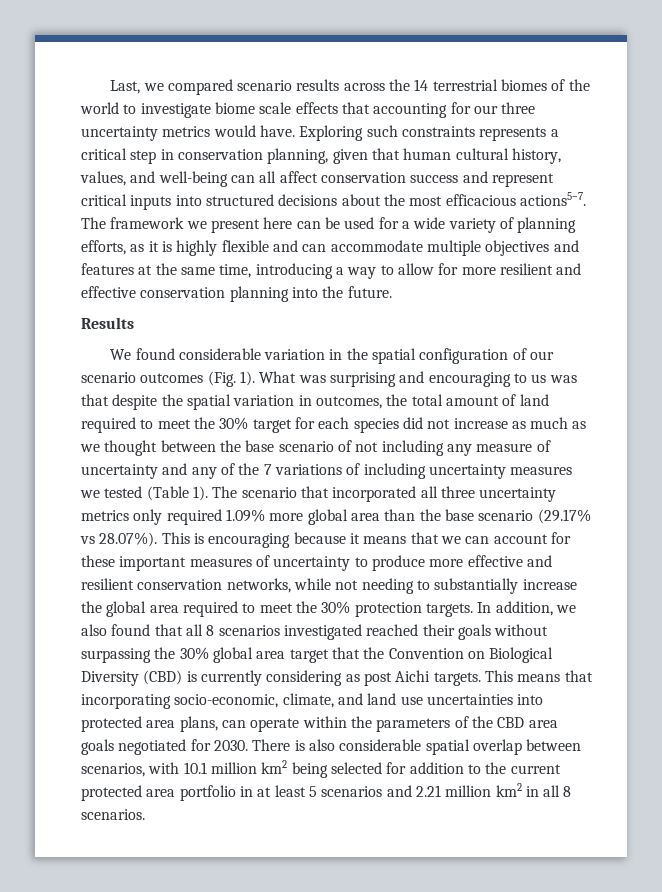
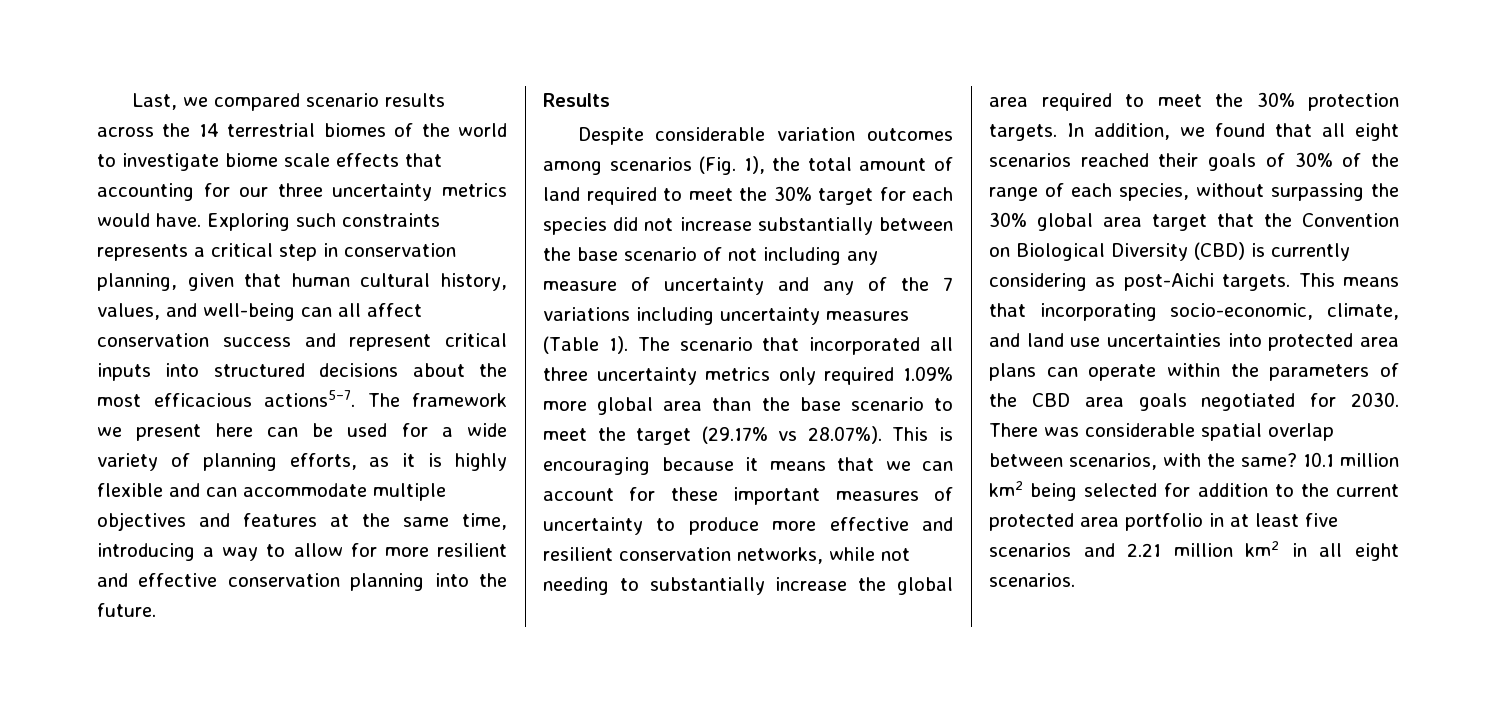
- We found considerable variation in the spatial configuration of our scenario outcomes (Fig. 1). What was surprising and encouraging to us was that despite the spatial variation in outcomes, the total amount of land required to meet the 30% target for each species did not increase as much as we thought between the base scenario of not including any measure of uncertainty and any of the 7 variations of including uncertainty measures we tested (Table 1).
+ Despite considerable variation outcomes among scenarios (Fig. 1), the total amount of land required to meet the 30% target for each species did not increase substantially between the base scenario of not including any measure of uncertainty and any of the 7 variations including uncertainty measures (Table 1).
- The scenario that incorporated all three uncertainty metrics only required 1.09% more global area than the base scenario (29.17% vs 28.07%). This is encouraging because it means that we can account for these important measures of uncertainty to produce more effective and resilient conservation networks, while not needing to substantially increase the global area required to meet the 30% protection targets.
+ The scenario that incorporated all three uncertainty metrics only required 1.09% more global area than the base scenario to meet the target (29.17% vs 28.07%). This is encouraging because it means that we can account for these important measures of uncertainty to produce more effective and resilient conservation networks, while not needing to substantially increase the global area required to meet the 30% protection targets.
- In addition, we also found that all 8 scenarios investigated reached their goals without surpassing the 30% global area target that the Convention on Biological Diversity (CBD) is currently considering as post Aichi targets.
+ In addition, we found that all eight scenarios reached their goals of 30% of the range of each species, without surpassing the 30% global area target that the Convention on Biological Diversity (CBD) is currently considering as post-Aichi targets.
- This means that incorporating socio-economic, climate, and land use uncertainties into protected area plans, can operate within the parameters of the CBD area goals negotiated for 2030.
+ This means that incorporating socio-economic, climate, and land use uncertainties into protected area plans can operate within the parameters of the CBD area goals negotiated for 2030.
- There is also considerable spatial overlap between scenarios, with 10.1 million km2 being selected for addition to the current protected area portfolio in at least 5 scenarios and 2.21 million km2 in all 8 scenarios.
+ There was considerable spatial overlap between scenarios, with the same? 10.1 million km2 being selected for addition to the current protected area portfolio in at least five scenarios and 2.21 million km2 in all eight scenarios.

